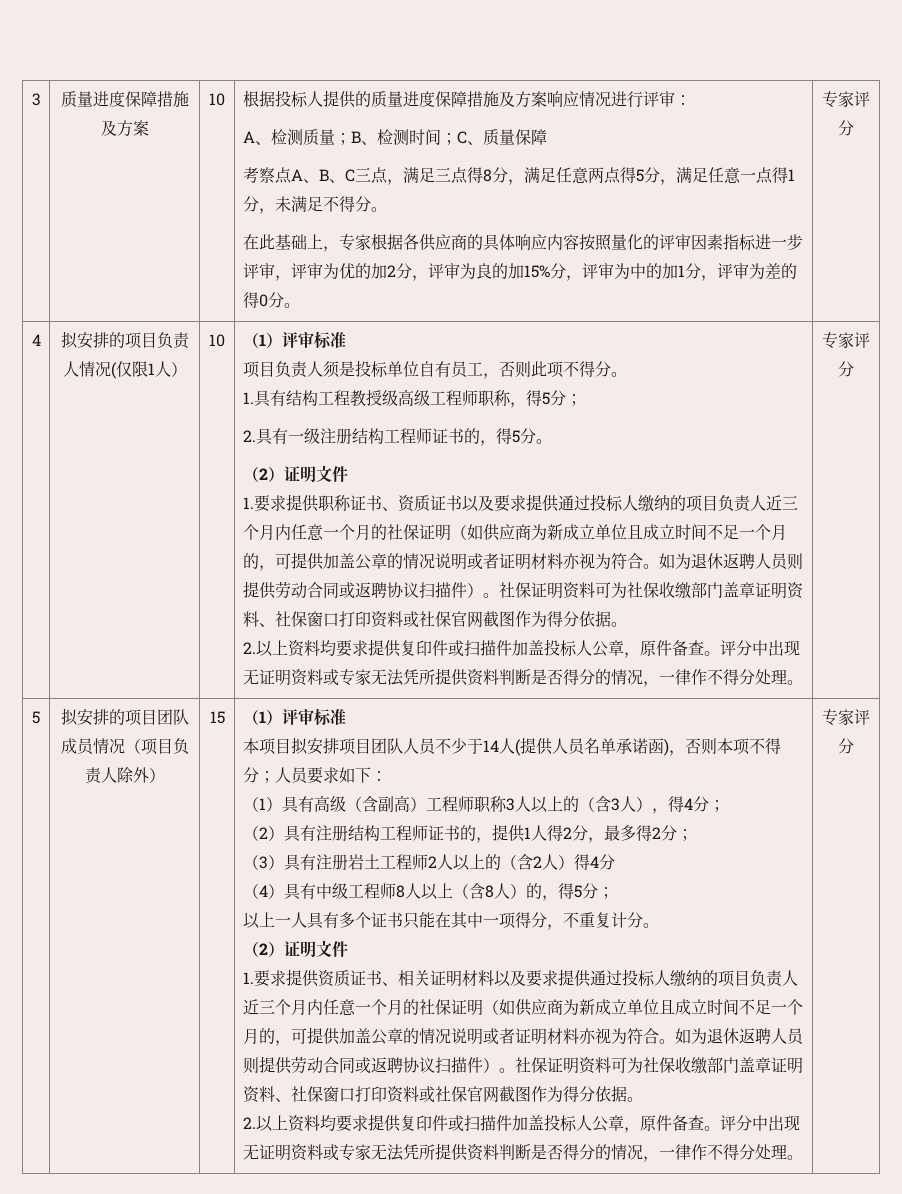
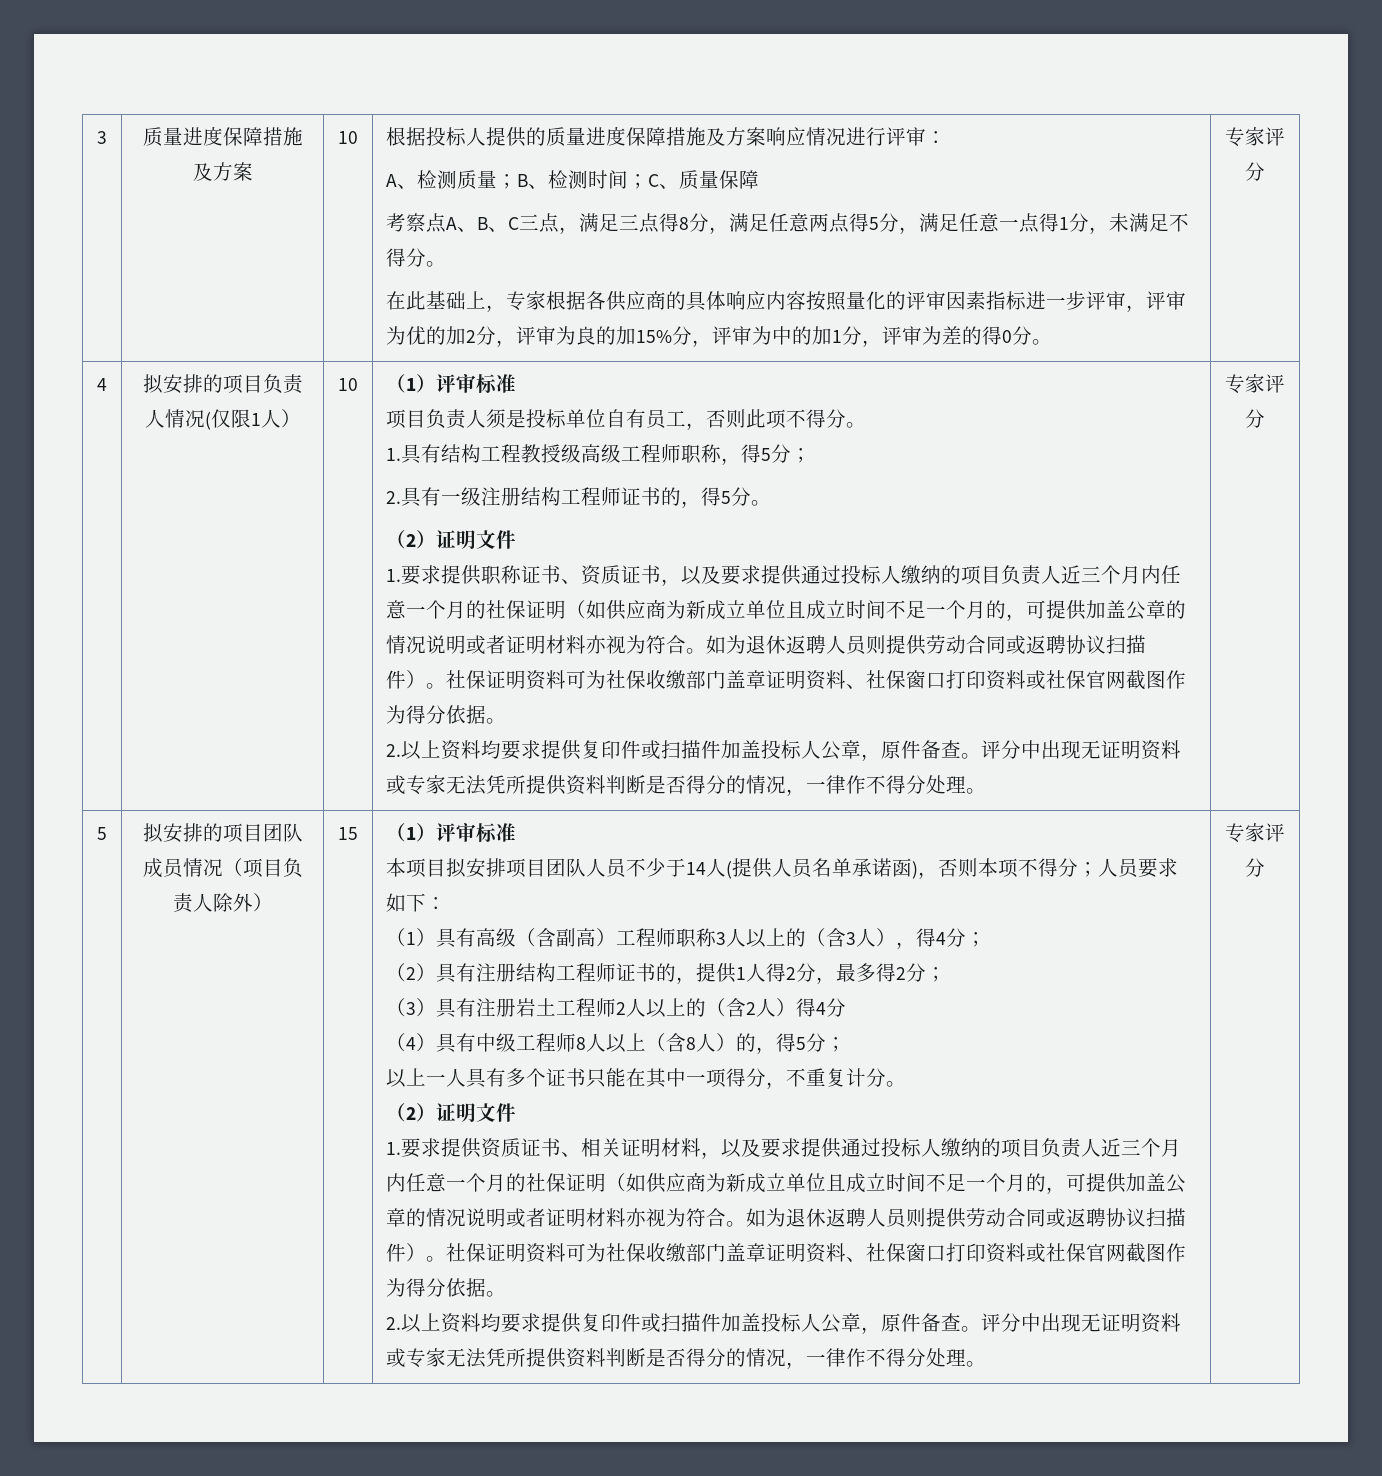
- 1.要求提供职称证书、资质证书以及要求提供通过投标人缴纳的项目负责人近三个月内任意一个月的社保证明（如供应商为新成立单位且成立时间不足一个月的，可提供加盖公章的情况说明或者证明材料亦视为符合。
+ 1.要求提供职称证书、资质证书，以及要求提供通过投标人缴纳的项目负责人近三个月内任意一个月的社保证明（如供应商为新成立单位且成立时间不足一个月的，可提供加盖公章的情况说明或者证明材料亦视为符合。
- 1.要求提供资质证书、相关证明材料以及要求提供通过投标人缴纳的项目负责人近三个月内任意一个月的社保证明（如供应商为新成立单位且成立时间不足一个月的，可提供加盖公章的情况说明或者证明材料亦视为符合。
+ 1.要求提供资质证书、相关证明材料，以及要求提供通过投标人缴纳的项目负责人近三个月内任意一个月的社保证明（如供应商为新成立单位且成立时间不足一个月的，可提供加盖公章的情况说明或者证明材料亦视为符合。

